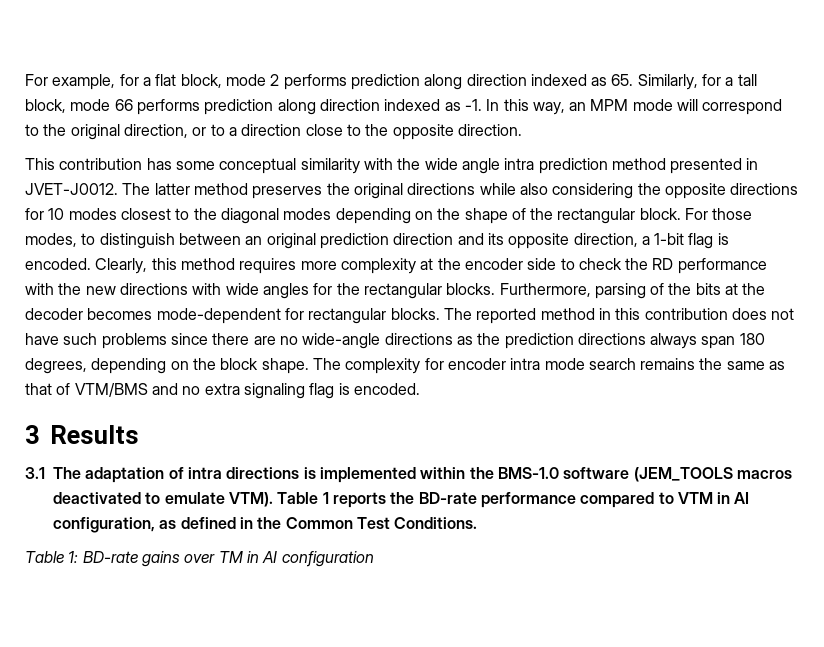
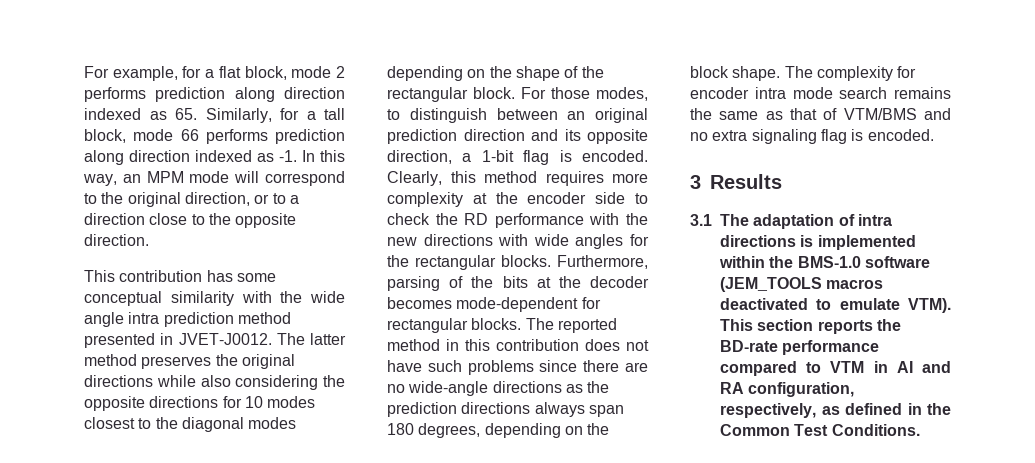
- Table 1 reports the BD-rate performance compared to VTM in AI configuration, as defined in the Common Test Conditions.
+ This section reports the BD-rate performance compared to VTM in AI and RA configuration, respectively, as defined in the Common Test Conditions.
- Table 1: BD-rate gains over TM in AI configuration

